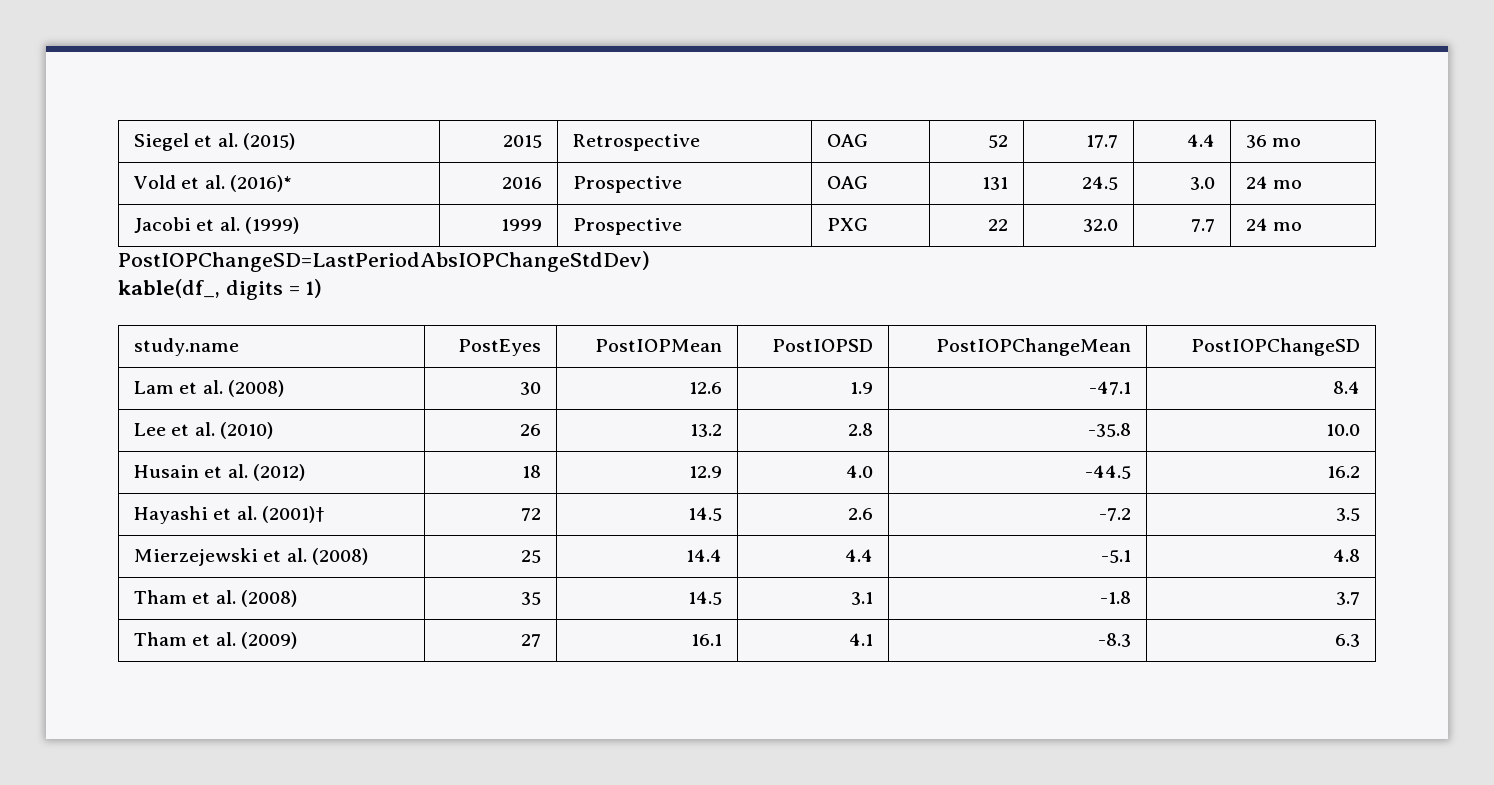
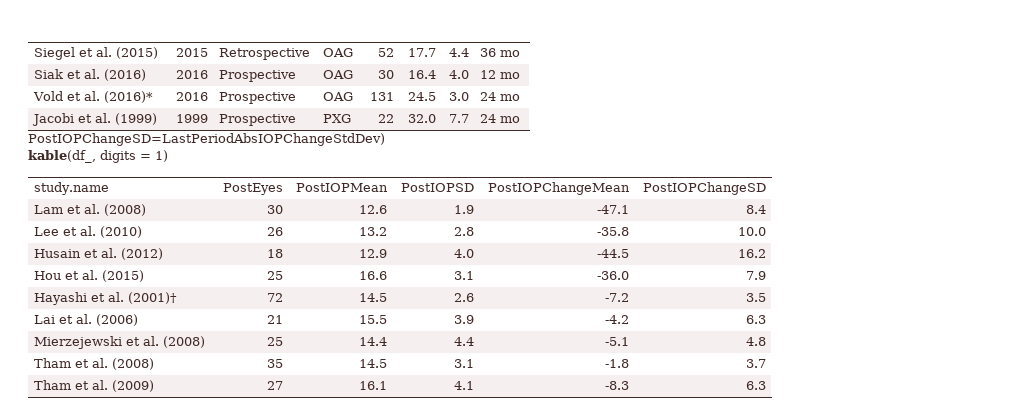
+ Siak et al. (2016) | 2016 | Prospective | OAG | 30 | 16.4 | 4.0 | 12 mo
+ Hou et al. (2015) | 25 | 16.6 | 3.1 | -36.0 | 7.9
+ Lai et al. (2006) | 21 | 15.5 | 3.9 | -4.2 | 6.3

